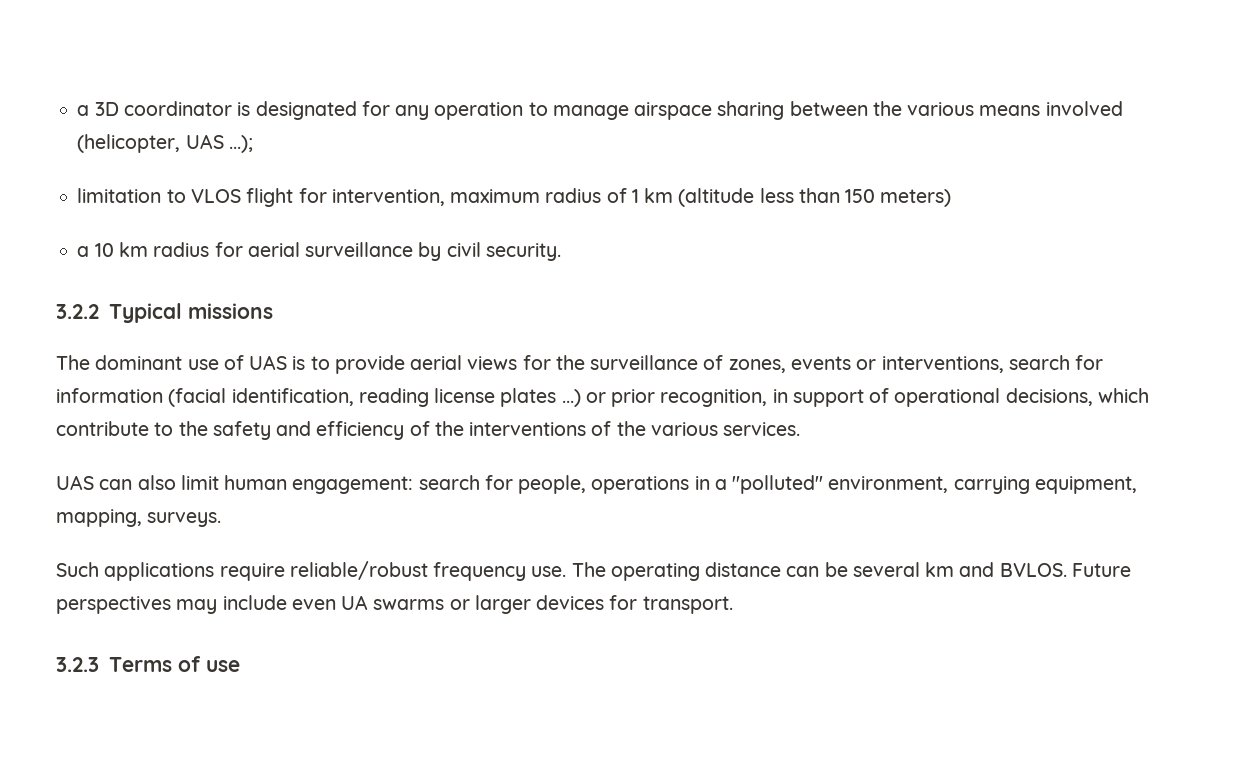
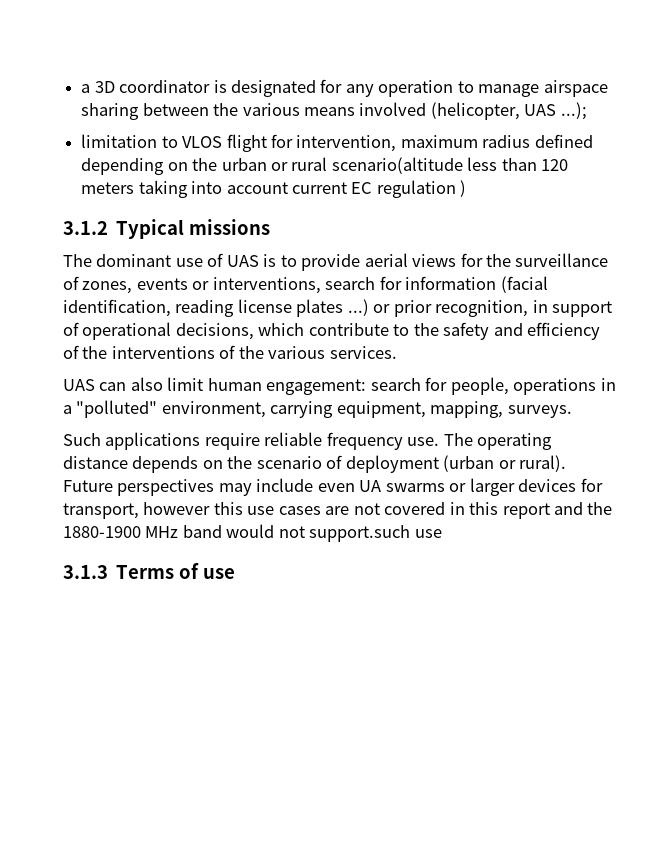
- limitation to VLOS flight for intervention, maximum radius of 1 km (altitude less than 150 meters)
- a 10 km radius for aerial surveillance by civil security.
- 3.2.2 Typical missions
+ limitation to VLOS flight for intervention, maximum radius defined depending on the urban or rural scenario(altitude less than 120 meters taking into account current EC regulation )
+ 3.1.2 Typical missions
- Such applications require reliable/robust frequency use.
+ Such applications require reliable frequency use.
- The operating distance can be several km and BVLOS.
+ The operating distance depends on the scenario of deployment (urban or rural).
- Future perspectives may include even UA swarms or larger devices for transport.
- 3.2.3 Terms of use
+ Future perspectives may include even UA swarms or larger devices for transport, however this use cases are not covered in this report and the 1880-1900 MHz band would not support.such use
+ 3.1.3 Terms of use

